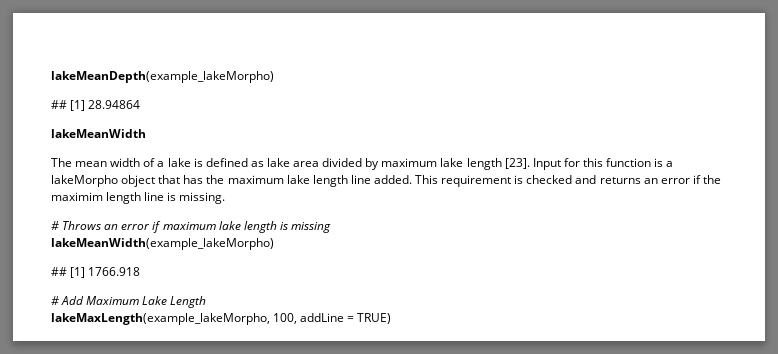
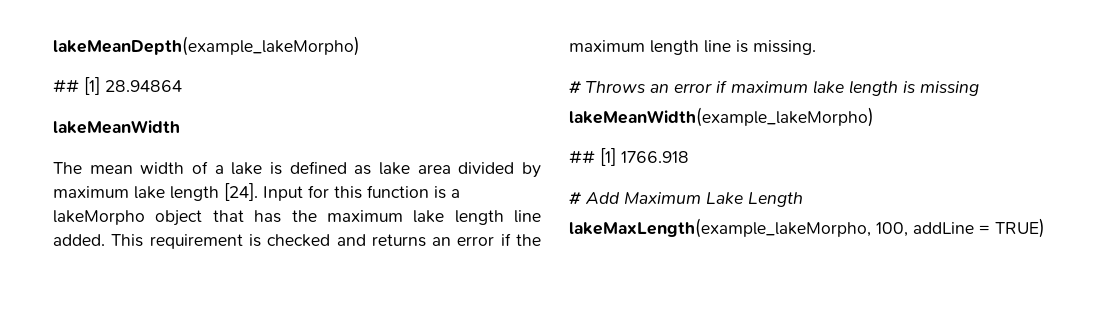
- The mean width of a lake is defined as lake area divided by maximum lake length [23].
+ The mean width of a lake is defined as lake area divided by maximum lake length [24].
- This requirement is checked and returns an error if the maximim length line is missing.
+ This requirement is checked and returns an error if the maximum length line is missing.

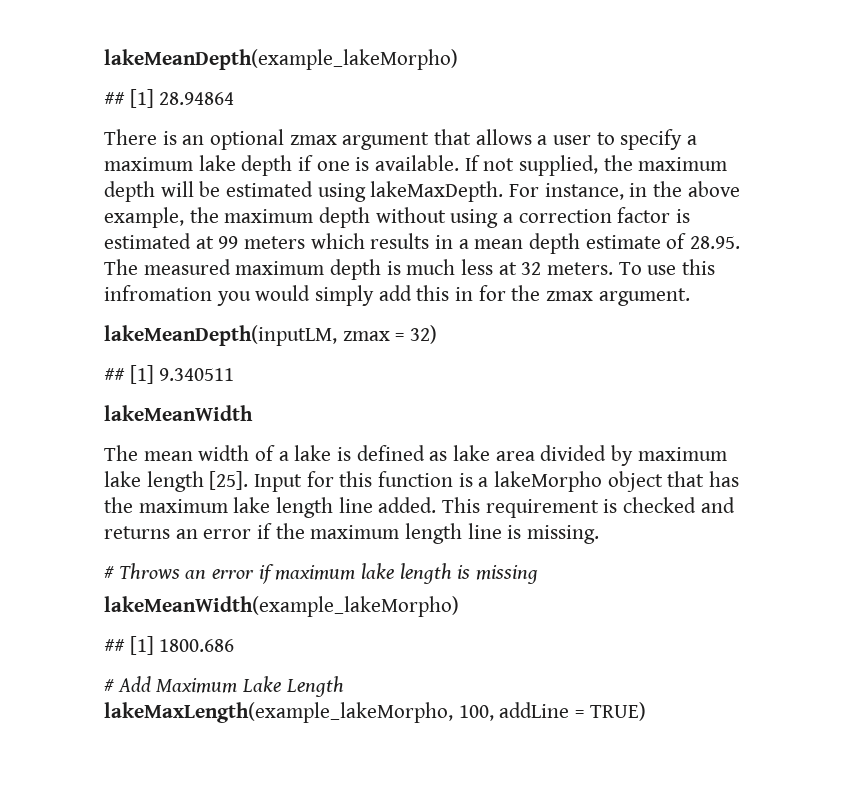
+ There is an optional zmax argument that allows a user to specify a maximum lake depth if one is available. If not supplied, the maximum depth will be estimated using lakeMaxDepth. For instance, in the above example, the maximum depth without using a correction factor is estimated at 99 meters which results in a mean depth estimate of 28.95. The measured maximum depth is much less at 32 meters. To use this infromation you would simply add this in for the zmax argument.
+ lakeMeanDepth(inputLM, zmax = 32)
+ ## [1] 9.340511
- The mean width of a lake is defined as lake area divided by maximum lake length [24].
+ The mean width of a lake is defined as lake area divided by maximum lake length [25].
- ## [1] 1766.918
+ ## [1] 1800.686

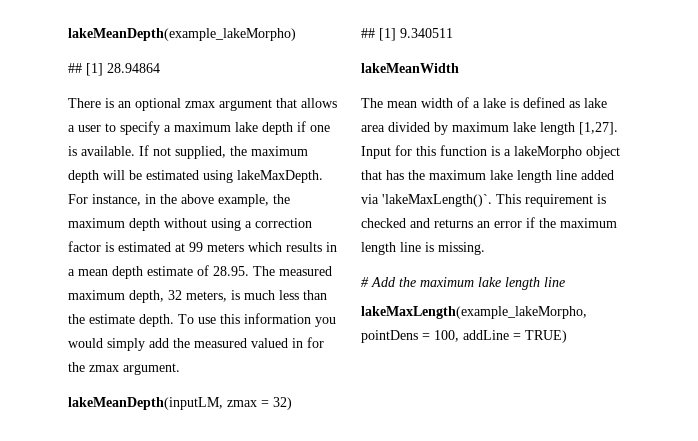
- For instance, in the above example, the maximum depth without using a correction factor is estimated at 99 meters which results in a mean depth estimate of 28.95. The measured maximum depth is much less at 32 meters.
+ For instance, in the above example, the maximum depth without using a correction factor is estimated at 99 meters which results in a mean depth estimate of 28.95. The measured maximum depth, 32 meters, is much less than the estimate depth.
- To use this infromation you would simply add this in for the zmax argument.
+ To use this information you would simply add the measured valued in for the zmax argument.
- The mean width of a lake is defined as lake area divided by maximum lake length [25].
+ The mean width of a lake is defined as lake area divided by maximum lake length [1,27].
- Input for this function is a lakeMorpho object that has the maximum lake length line added.
+ Input for this function is a lakeMorpho object that has the maximum lake length line added via 'lakeMaxLength()`.
- # Throws an error if maximum lake length is missing
- lakeMeanWidth(example_lakeMorpho)
- ## [1] 1800.686
- # Add Maximum Lake Length
+ # Add the maximum lake length line
- lakeMaxLength(example_lakeMorpho, 100, addLine = TRUE)
+ lakeMaxLength(example_lakeMorpho, pointDens = 100, addLine = TRUE)

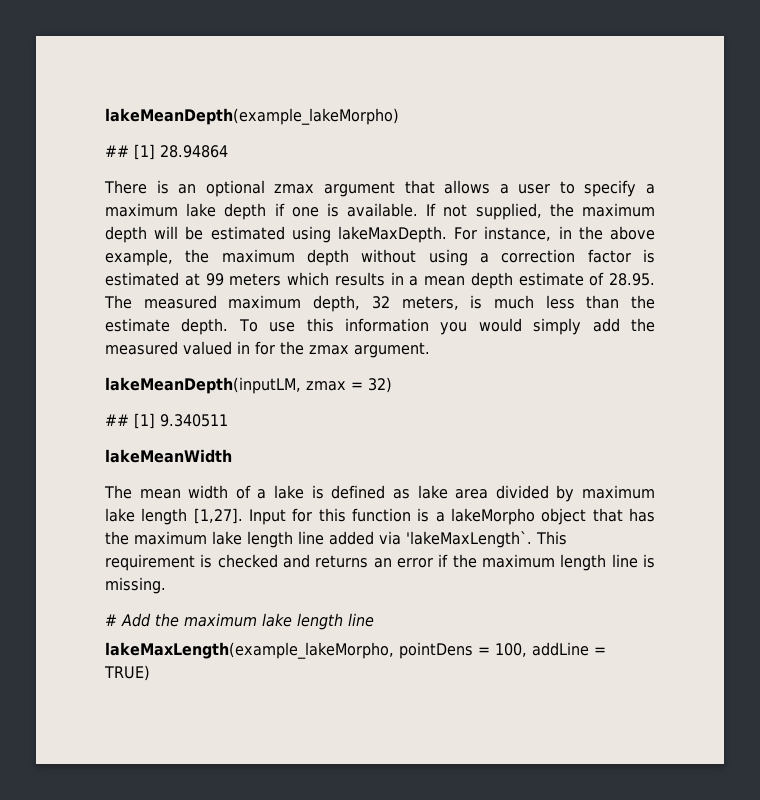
- Input for this function is a lakeMorpho object that has the maximum lake length line added via 'lakeMaxLength()`.
+ Input for this function is a lakeMorpho object that has the maximum lake length line added via 'lakeMaxLength`.

